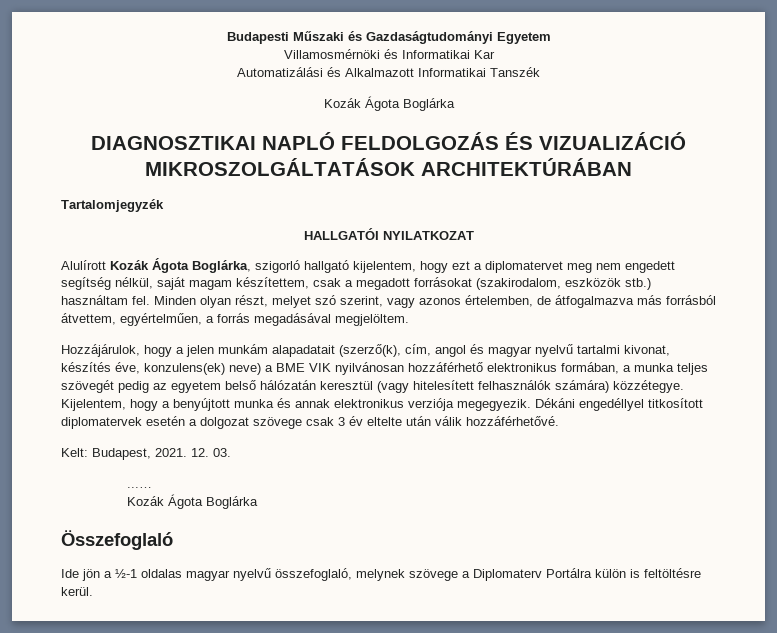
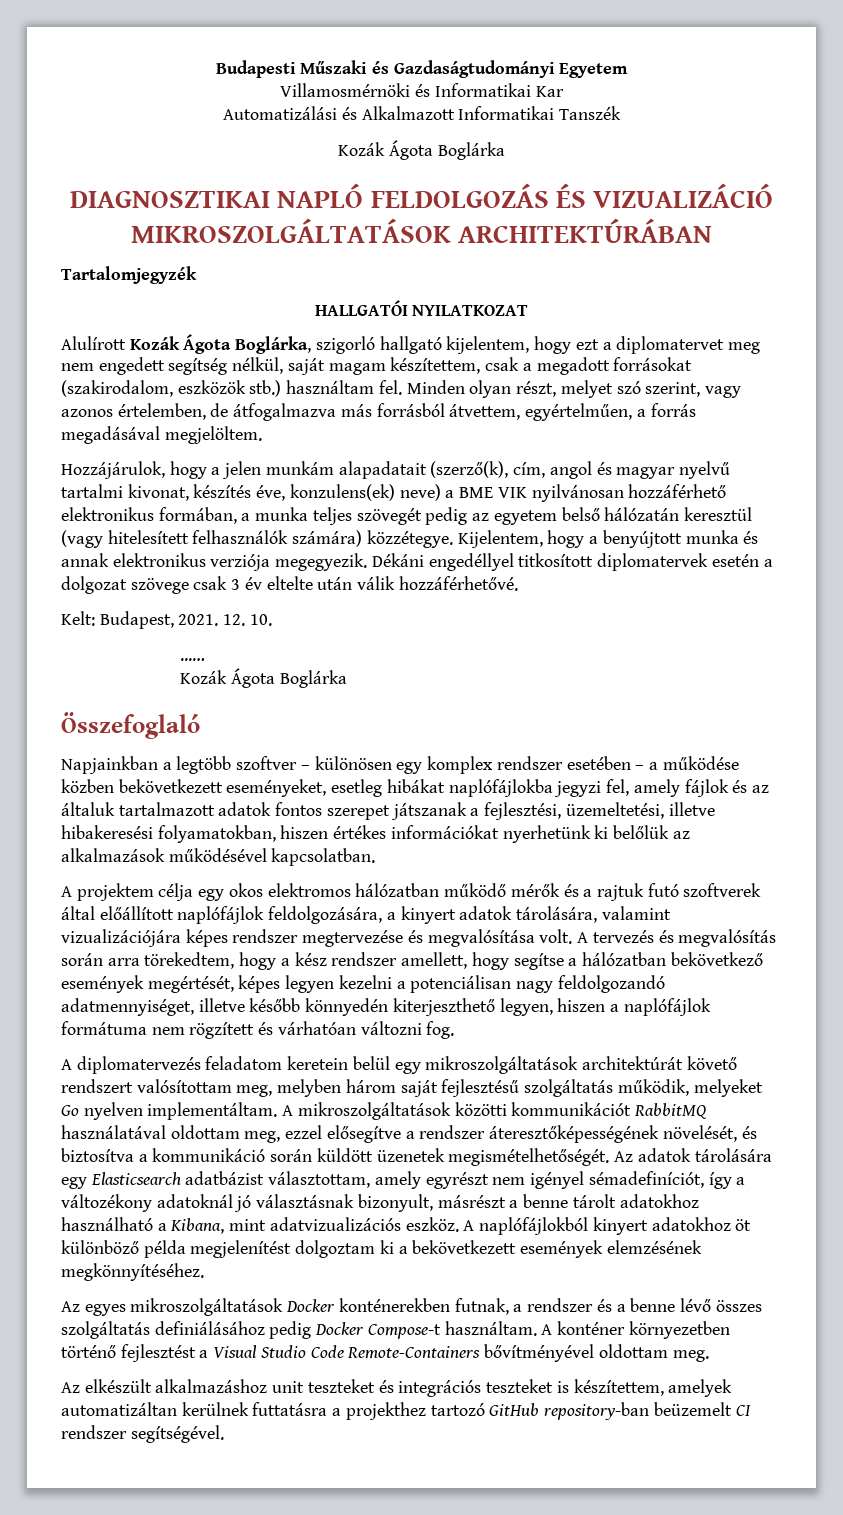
- 12. 03.
+ 12. 10.
- Ide jön a ½-1 oldalas magyar nyelvű összefoglaló, melynek szövege a Diplomaterv Portálra külön is feltöltésre kerül.
+ Napjainkban a legtöbb szoftver – különösen egy komplex rendszer esetében – a működése közben bekövetkezett eseményeket, esetleg hibákat naplófájlokba jegyzi fel, amely fájlok és az általuk tartalmazott adatok fontos szerepet játszanak a fejlesztési, üzemeltetési, illetve hibakeresési folyamatokban, hiszen értékes információkat nyerhetünk ki belőlük az alkalmazások működésével kapcsolatban.
+ A projektem célja egy okos elektromos hálózatban működő mérők és a rajtuk futó szoftverek által előállított naplófájlok feldolgozására, a kinyert adatok tárolására, valamint vizualizációjára képes rendszer megtervezése és megvalósítása volt. A tervezés és megvalósítás során arra törekedtem, hogy a kész rendszer amellett, hogy segítse a hálózatban bekövetkező események megértését, képes legyen kezelni a potenciálisan nagy feldolgozandó adatmennyiséget, illetve később könnyedén kiterjeszthető legyen, hiszen a naplófájlok formátuma nem rögzített és várhatóan változni fog.
+ A diplomatervezés feladatom keretein belül egy mikroszolgáltatások architektúrát követő rendszert valósítottam meg, melyben három saját fejlesztésű szolgáltatás működik, melyeket Go nyelven implementáltam. A mikroszolgáltatások közötti kommunikációt RabbitMQ használatával oldottam meg, ezzel elősegítve a rendszer áteresztőképességének növelését, és biztosítva a kommunikáció során küldött üzenetek megismételhetőségét. Az adatok tárolására egy Elasticsearch adatbázist választottam, amely egyrészt nem igényel sémadefiníciót, így a változékony adatoknál jó választásnak bizonyult, másrészt a benne tárolt adatokhoz használható a Kibana, mint adatvizualizációs eszköz. A naplófájlokból kinyert adatokhoz öt különböző példa megjelenítést dolgoztam ki a bekövetkezett események elemzésének megkönnyítéséhez.
+ Az egyes mikroszolgáltatások Docker konténerekben futnak, a rendszer és a benne lévő összes szolgáltatás definiálásához pedig Docker Compose-t használtam. A konténer környezetben történő fejlesztést a Visual Studio Code Remote-Containers bővítményével oldottam meg.
+ Az elkészült alkalmazáshoz unit teszteket és integrációs teszteket is készítettem, amelyek automatizáltan kerülnek futtatásra a projekthez tartozó GitHub repository-ban beüzemelt CI rendszer segítségével.

